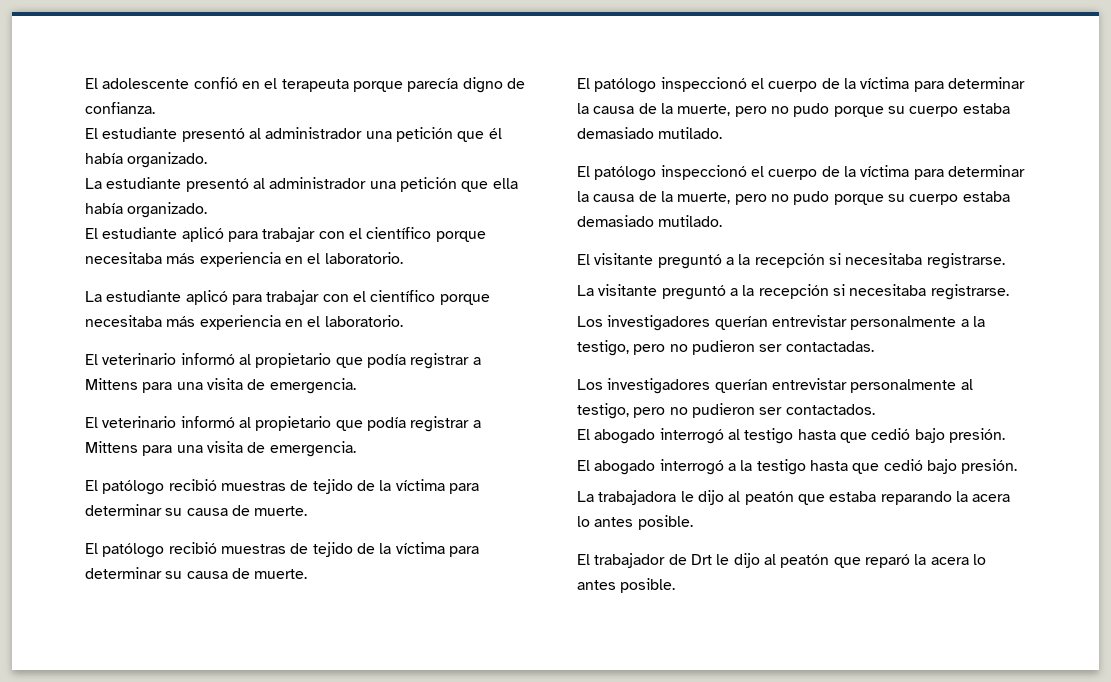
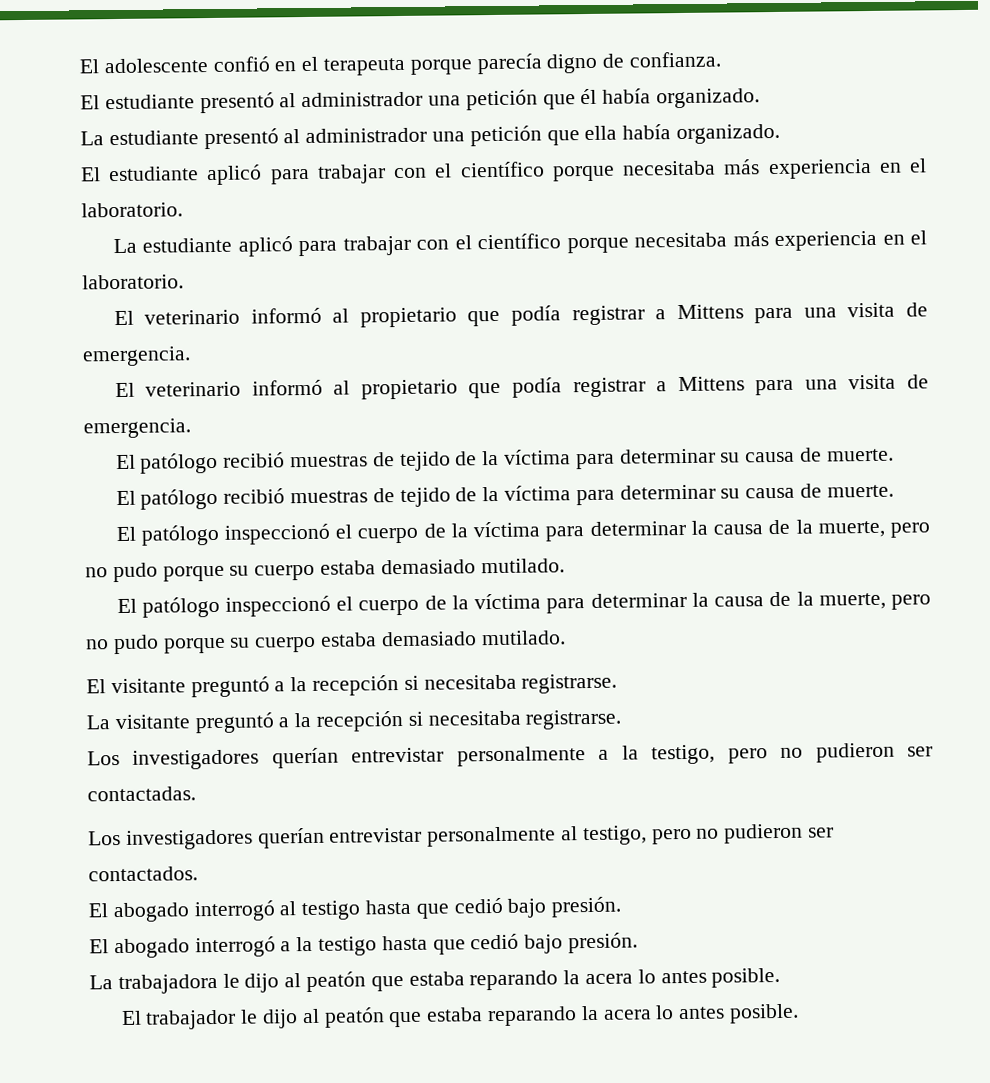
- El trabajador de Drt le dijo al peatón que reparó la acera lo antes posible.
+ El trabajador le dijo al peatón que estaba reparando la acera lo antes posible.

